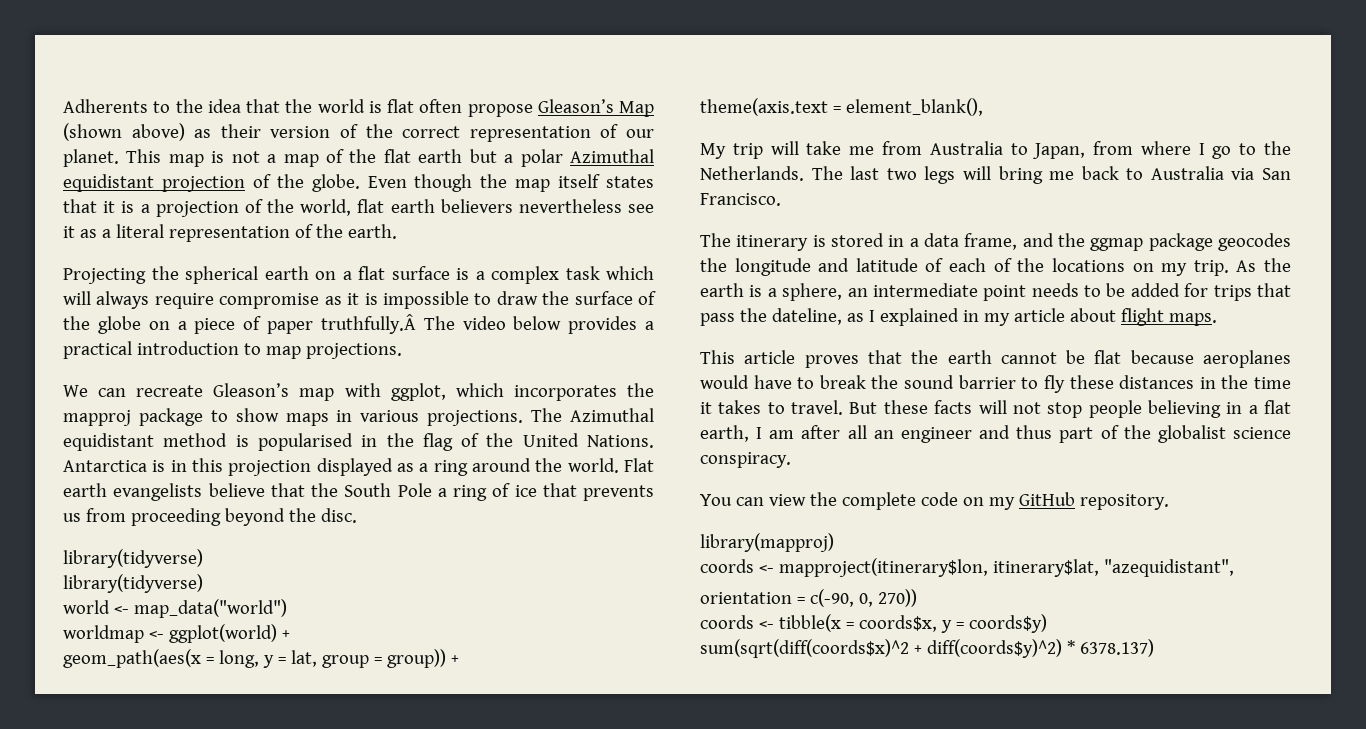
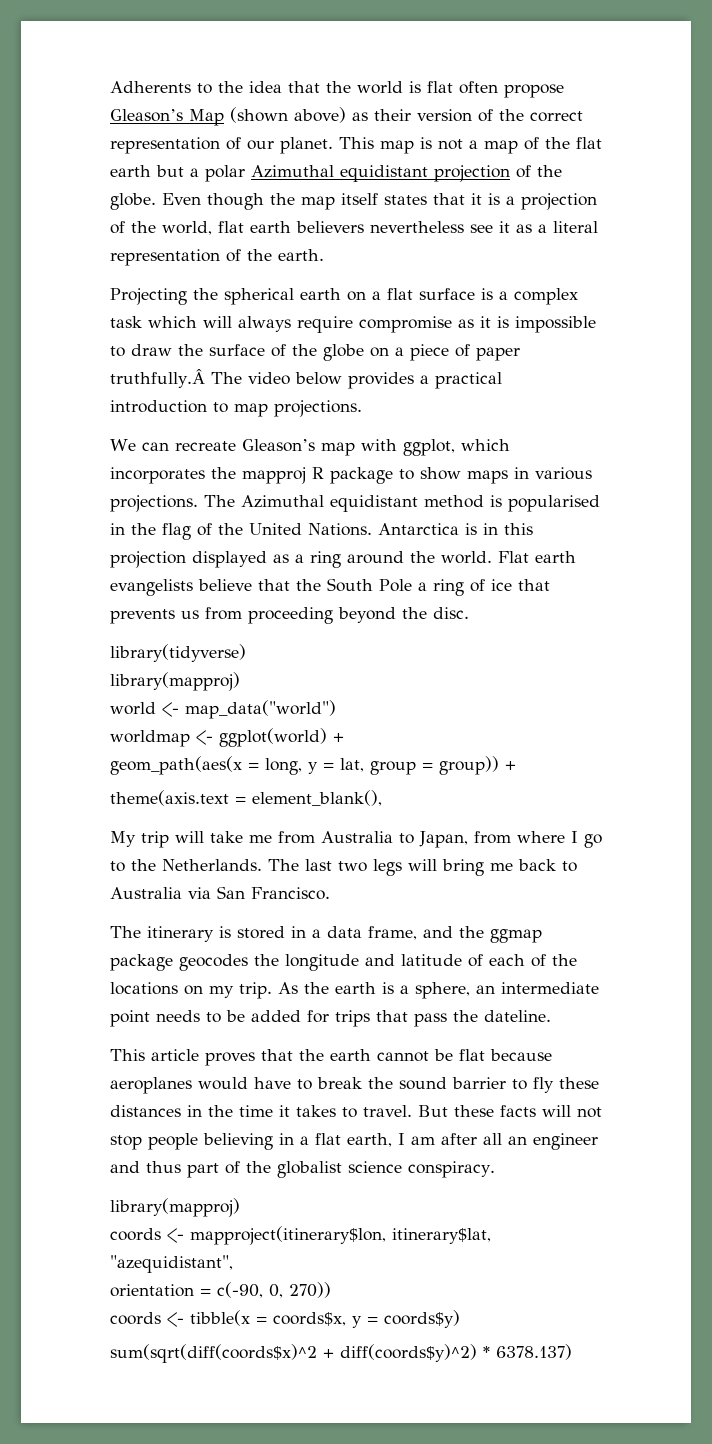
- We can recreate Gleason’s map with ggplot, which incorporates the mapproj package to show maps in various projections.
+ We can recreate Gleason’s map with ggplot, which incorporates the mapproj R package to show maps in various projections.
  Flat earth evangelists believe that the South Pole a ring of ice that prevents us from proceeding beyond the disc.
  library(tidyverse)
- library(tidyverse)
+ library(mapproj)
- As the earth is a sphere, an intermediate point needs to be added for trips that pass the dateline, as I explained in my article about flight maps.
+ As the earth is a sphere, an intermediate point needs to be added for trips that pass the dateline.
- You can view the complete code on my GitHub repository.

